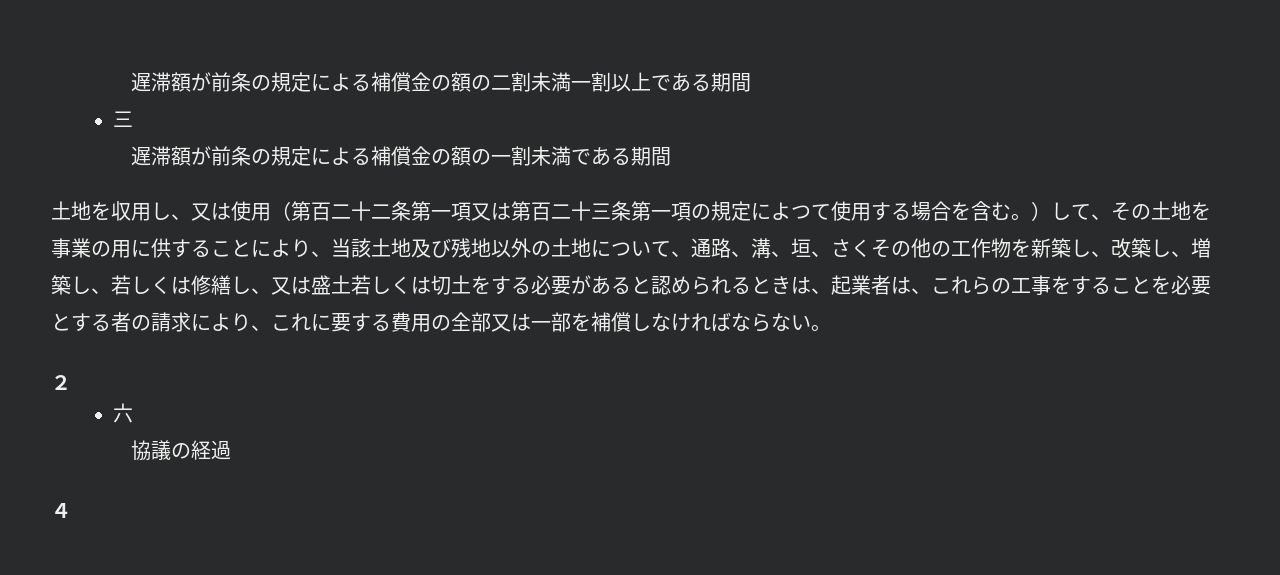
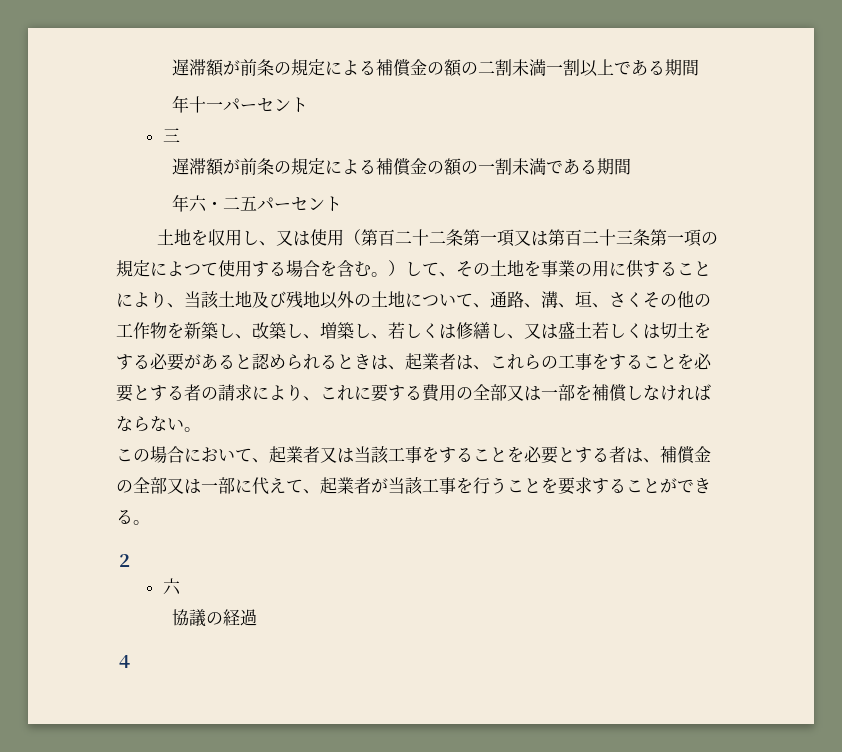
+ 年十一パーセント
+ 年六・二五パーセント
+ この場合において、起業者又は当該工事をすることを必要とする者は、補償金の全部又は一部に代えて、起業者が当該工事を行うことを要求することができる。

